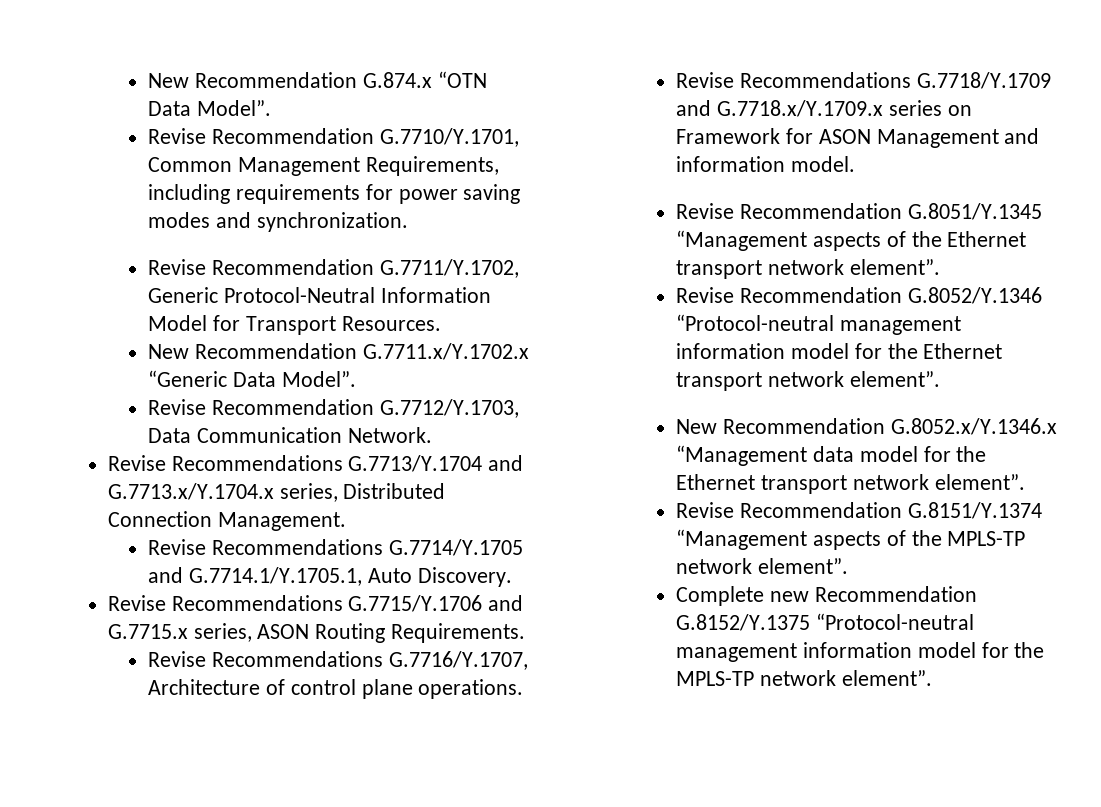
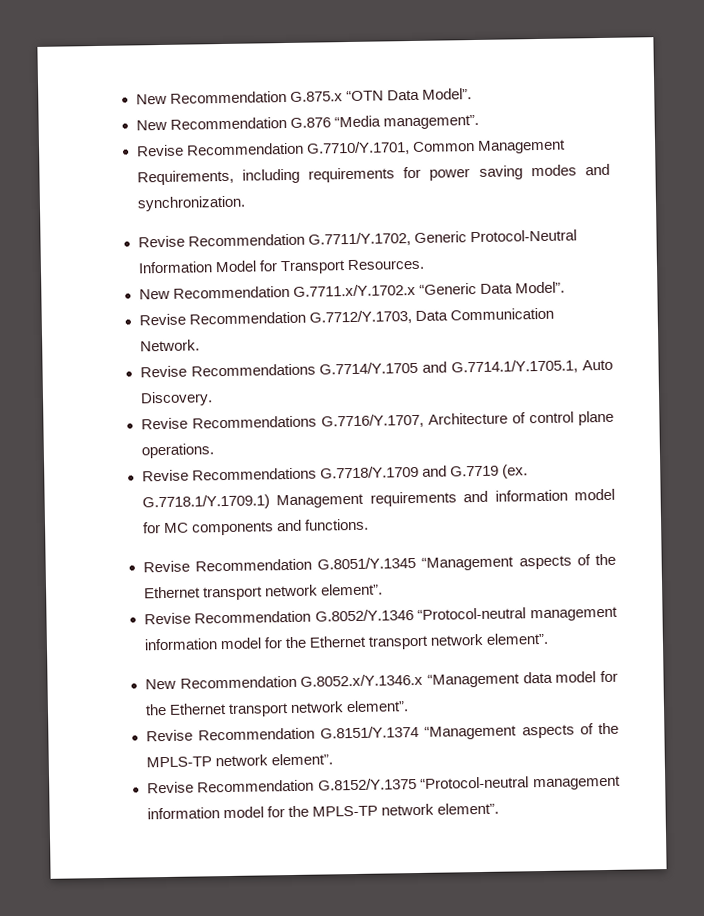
- New Recommendation G.874.x “OTN Data Model”.
+ New Recommendation G.875.x “OTN Data Model”.
+ New Recommendation G.876 “Media management”.
- Revise Recommendations G.7713/Y.1704 and G.7713.x/Y.1704.x series, Distributed Connection Management.
- Revise Recommendations G.7715/Y.1706 and G.7715.x series, ASON Routing Requirements.
- Revise Recommendations G.7718/Y.1709 and G.7718.x/Y.1709.x series on Framework for ASON Management and information model.
+ Revise Recommendations G.7718/Y.1709 and G.7719 (ex. G.7718.1/Y.1709.1) Management requirements and information model for MC components and functions.
- Complete new Recommendation G.8152/Y.1375 “Protocol-neutral management information model for the MPLS-TP network element”.
+ Revise Recommendation G.8152/Y.1375 “Protocol-neutral management information model for the MPLS-TP network element”.

